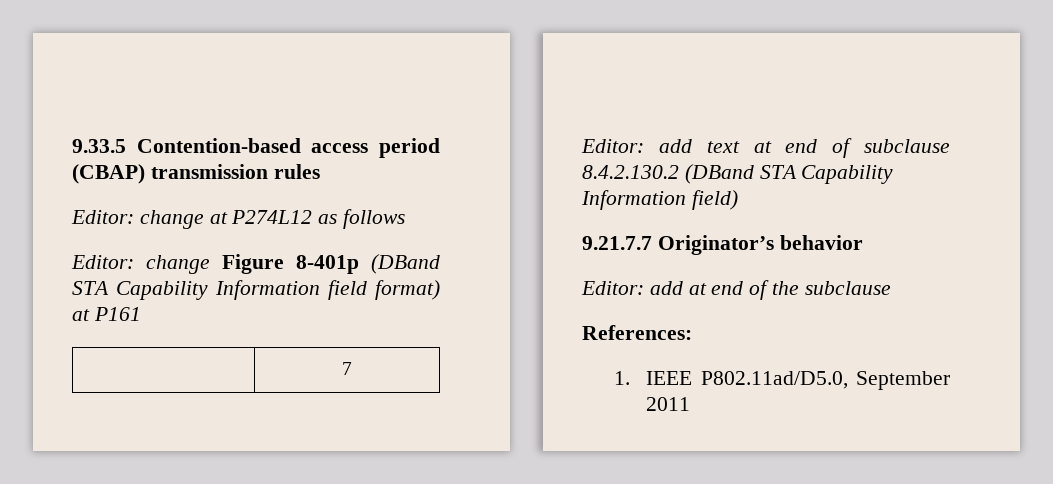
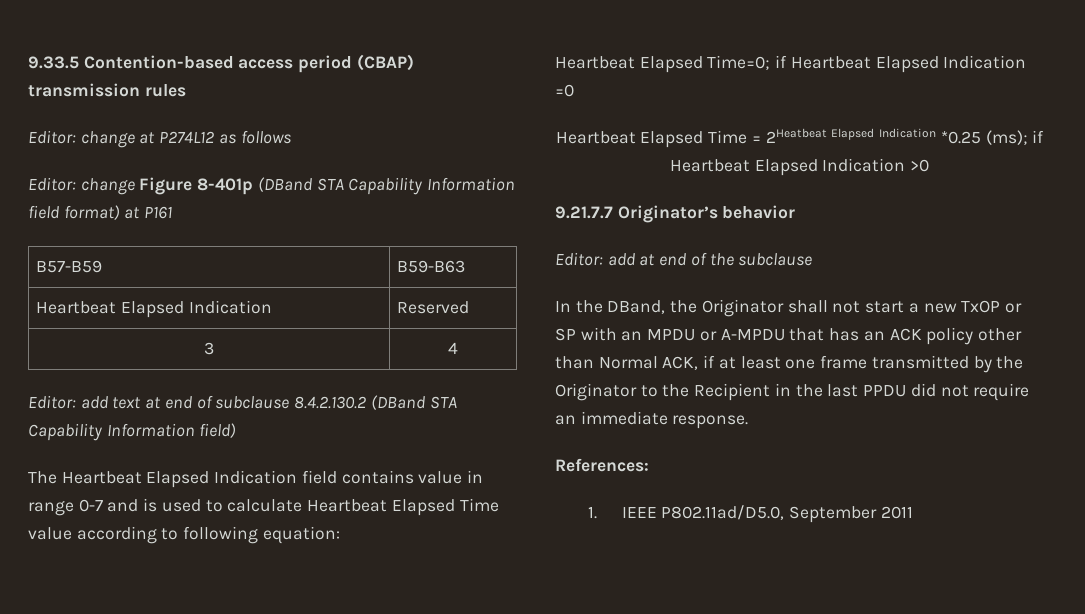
- | 7
+ B57-B59 | B59-B63
+ Heartbeat Elapsed Indication | Reserved
+ 3 | 4
+ The Heartbeat Elapsed Indication field contains value in range 0-7 and is used to calculate Heartbeat Elapsed Time value according to following equation:
+ Heartbeat Elapsed Time=0; if Heartbeat Elapsed Indication =0
+ Heartbeat Elapsed Time = 2Heatbeat Elapsed Indication *0.25 (ms); if Heartbeat Elapsed Indication >0
+ In the DBand, the Originator shall not start a new TxOP or SP with an MPDU or A-MPDU that has an ACK policy other than Normal ACK, if at least one frame transmitted by the Originator to the Recipient in the last PPDU did not require an immediate response.

